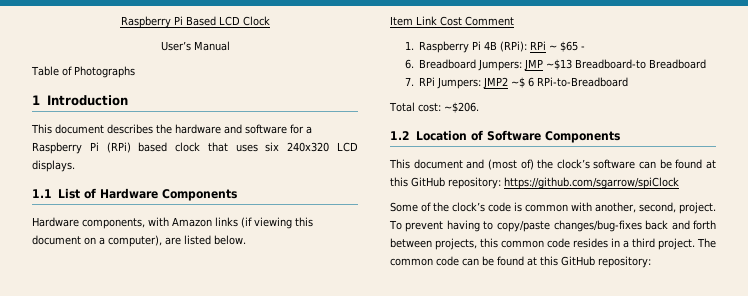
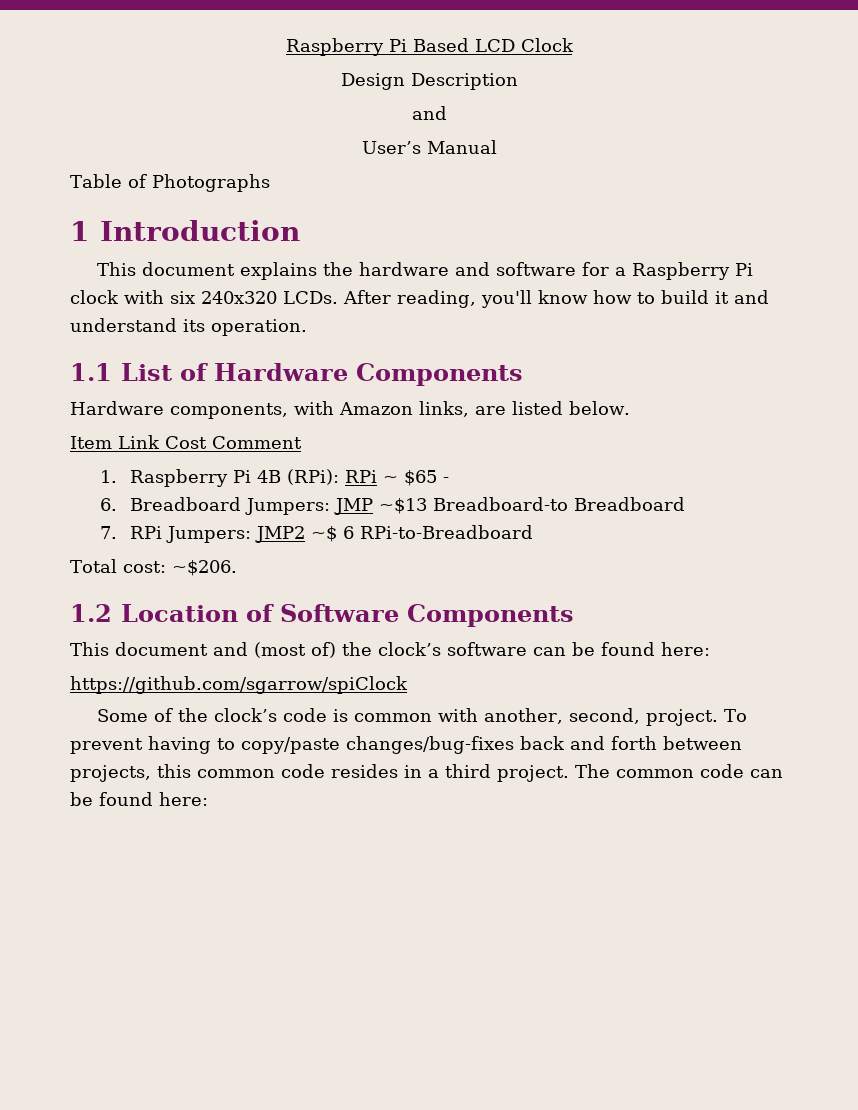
+ Design Description
+ and
- This document describes the hardware and software for a Raspberry Pi (RPi) based clock that uses six 240x320 LCD displays.
+ This document explains the hardware and software for a Raspberry Pi clock with six 240x320 LCDs. After reading, you'll know how to build it and understand its operation.
- Hardware components, with Amazon links (if viewing this document on a computer), are listed below.
+ Hardware components, with Amazon links, are listed below.
- This document and (most of) the clock’s software can be found at this GitHub repository: https://github.com/sgarrow/spiClock
+ This document and (most of) the clock’s software can be found here:
+ https://github.com/sgarrow/spiClock
- The common code can be found at this GitHub repository:
+ The common code can be found here:

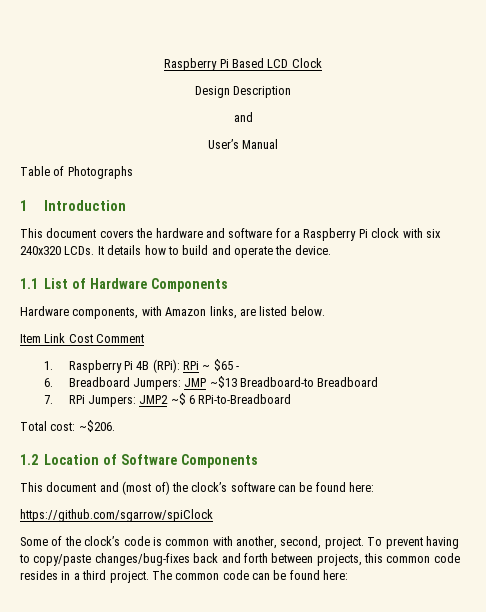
- This document explains the hardware and software for a Raspberry Pi clock with six 240x320 LCDs.
+ This document covers the hardware and software for a Raspberry Pi clock with six 240x320 LCDs.
- After reading, you'll know how to build it and understand its operation.
+ It details how to build and operate the device.

